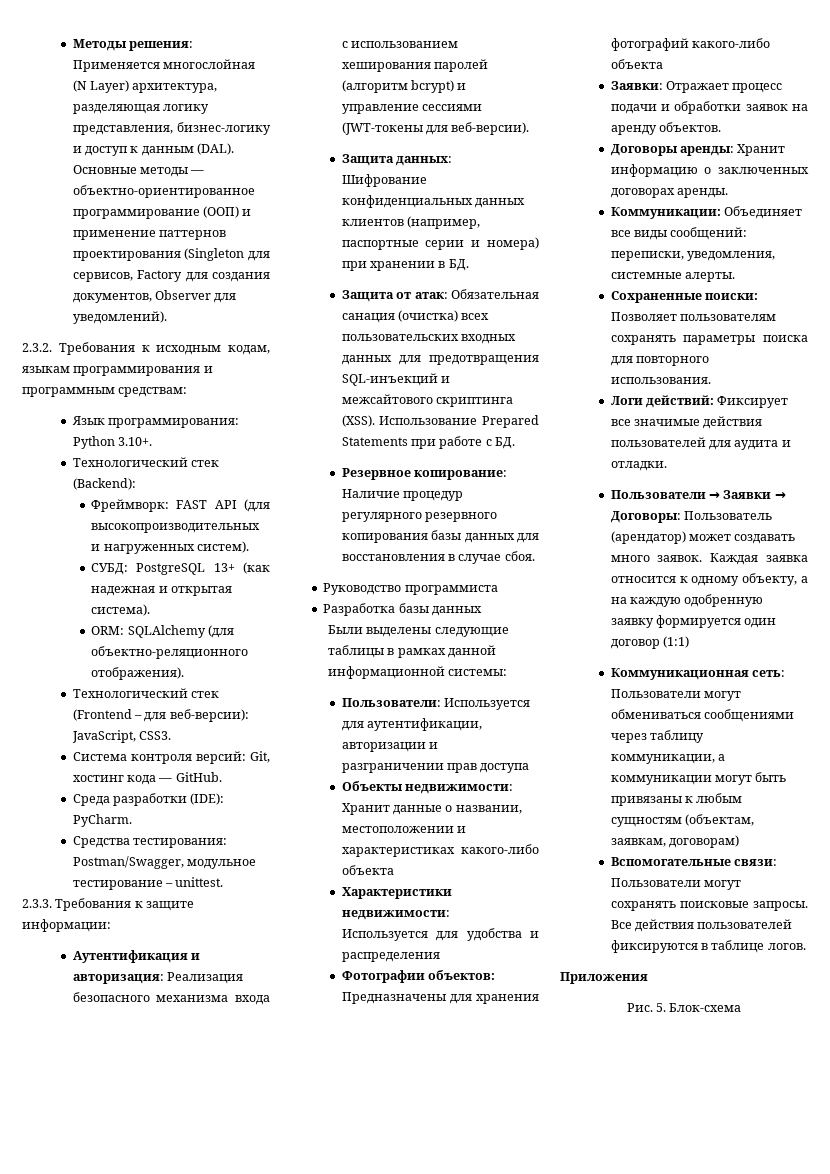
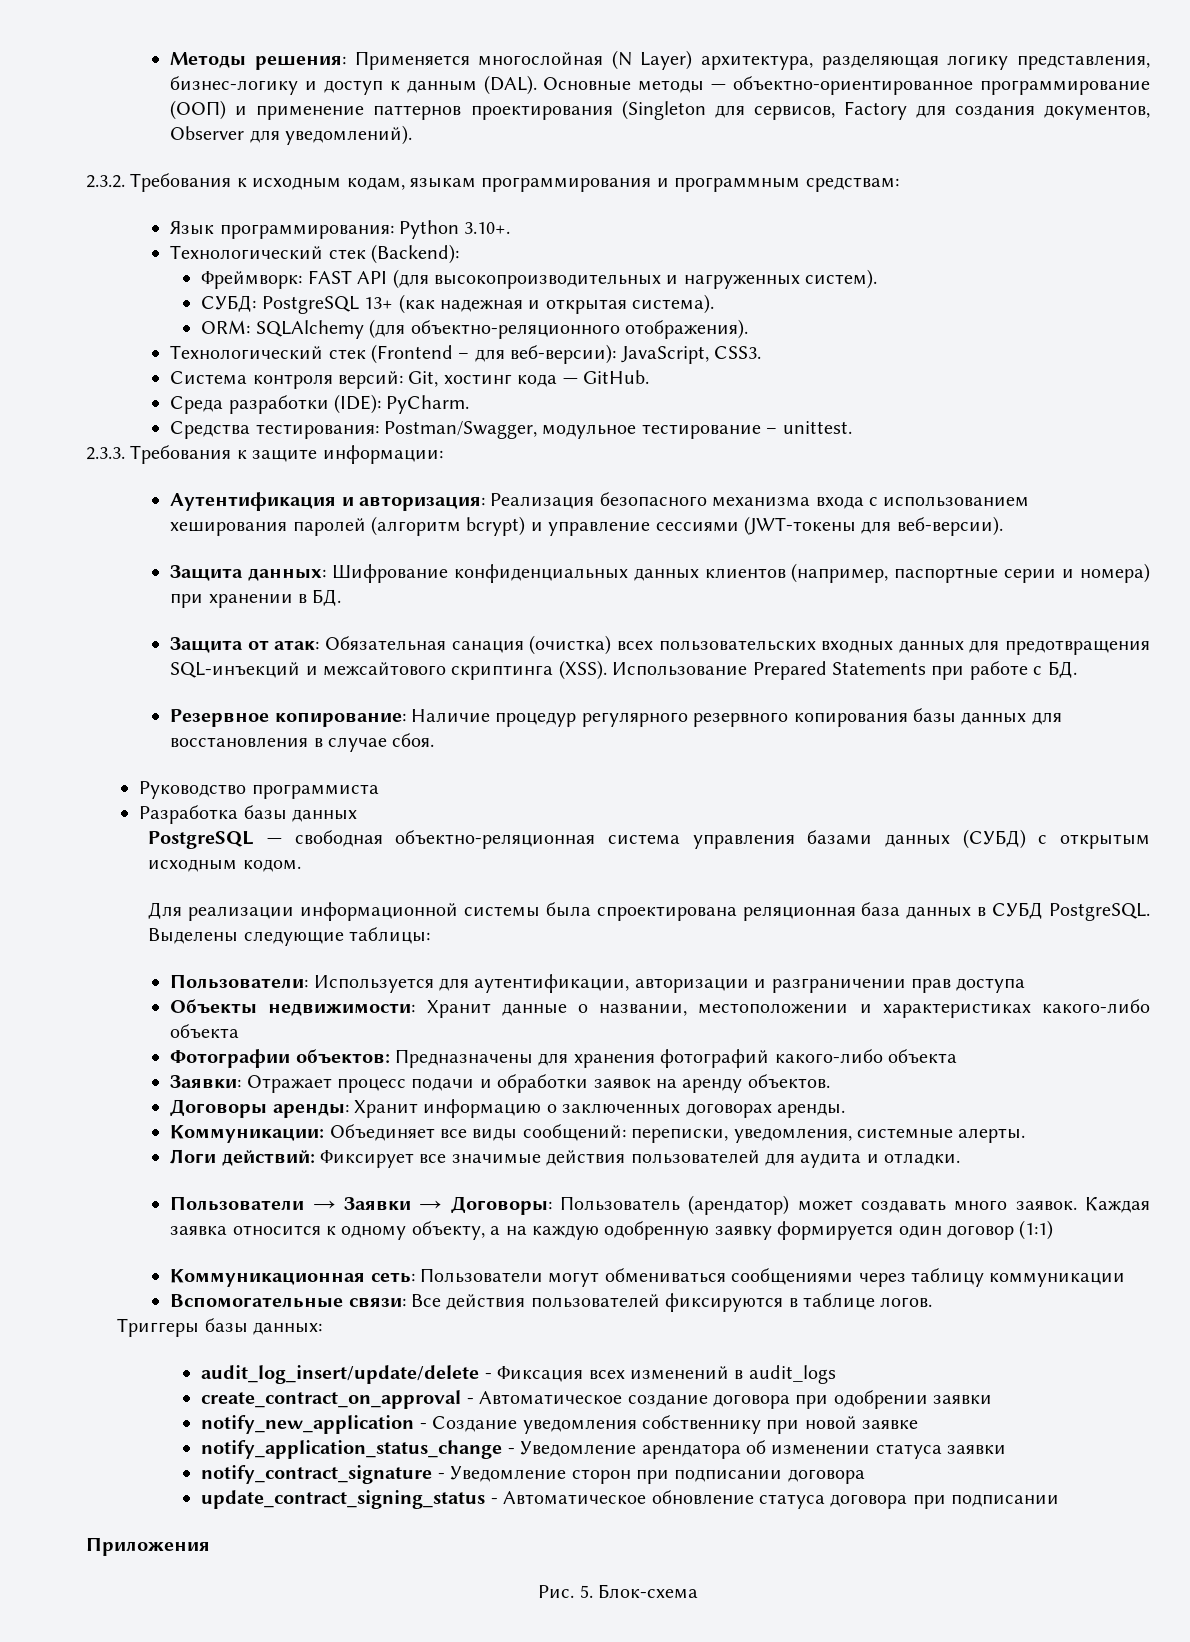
- Были выделены следующие таблицы в рамках данной информационной системы:
+ PostgreSQL — свободная объектно-реляционная система управления базами данных (СУБД) с открытым исходным кодом.
+ Для реализации информационной системы была спроектирована реляционная база данных в СУБД PostgreSQL. Выделены следующие таблицы:
- Характеристики недвижимости: Используется для удобства и распределения
- Сохраненные поиски: Позволяет пользователям сохранять параметры поиска для повторного использования.
- Коммуникационная сеть: Пользователи могут обмениваться сообщениями через таблицу коммуникации, а коммуникации могут быть привязаны к любым сущностям (объектам, заявкам, договорам)
- Вспомогательные связи: Пользователи могут сохранять поисковые запросы. Все действия пользователей фиксируются в таблице логов.
+ Коммуникационная сеть: Пользователи могут обмениваться сообщениями через таблицу коммуникации
+ Вспомогательные связи: Все действия пользователей фиксируются в таблице логов.
+ Триггеры базы данных:
+ audit_log_insert/update/delete - Фиксация всех изменений в audit_logs
+ create_contract_on_approval - Автоматическое создание договора при одобрении заявки
+ notify_new_application - Создание уведомления собственнику при новой заявке
+ notify_application_status_change - Уведомление арендатора об изменении статуса заявки
+ notify_contract_signature - Уведомление сторон при подписании договора
+ update_contract_signing_status - Автоматическое обновление статуса договора при подписании

